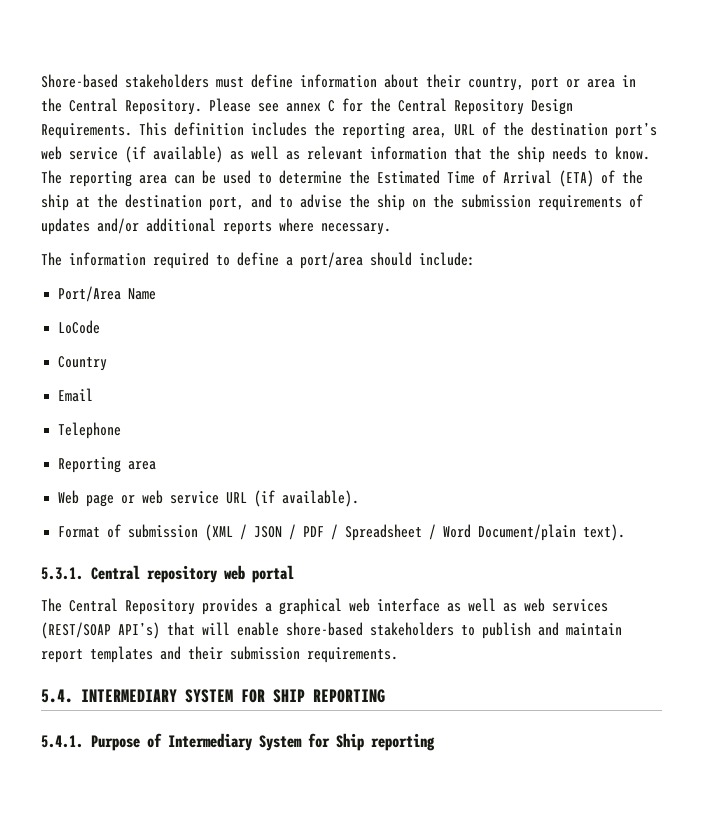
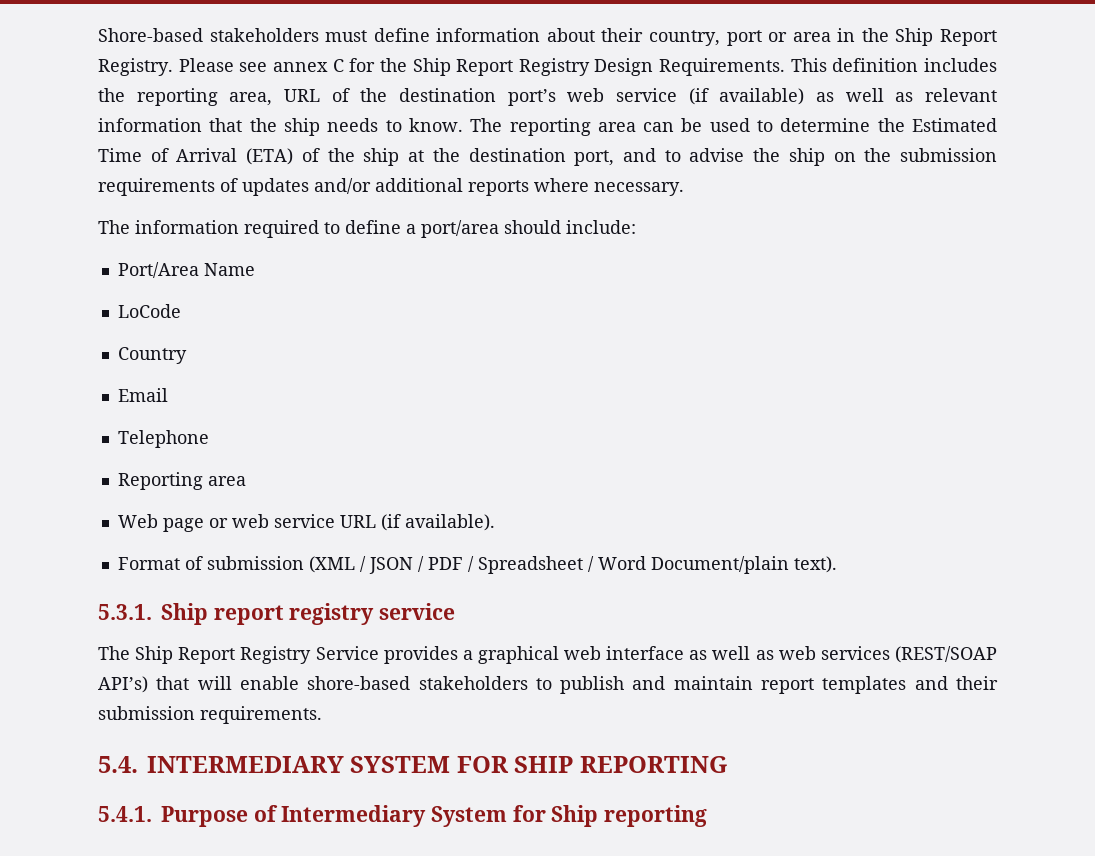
- Shore-based stakeholders must define information about their country, port or area in the Central Repository.
+ Shore-based stakeholders must define information about their country, port or area in the Ship Report Registry.
- Please see annex C for the Central Repository Design Requirements.
+ Please see annex C for the Ship Report Registry Design Requirements.
- 5.3.1. Central repository web portal
- The Central Repository provides a graphical web interface as well as web services (REST/SOAP API’s) that will enable shore-based stakeholders to publish and maintain report templates and their submission requirements.
+ 5.3.1. Ship report registry service
+ The Ship Report Registry Service provides a graphical web interface as well as web services (REST/SOAP API’s) that will enable shore-based stakeholders to publish and maintain report templates and their submission requirements.

